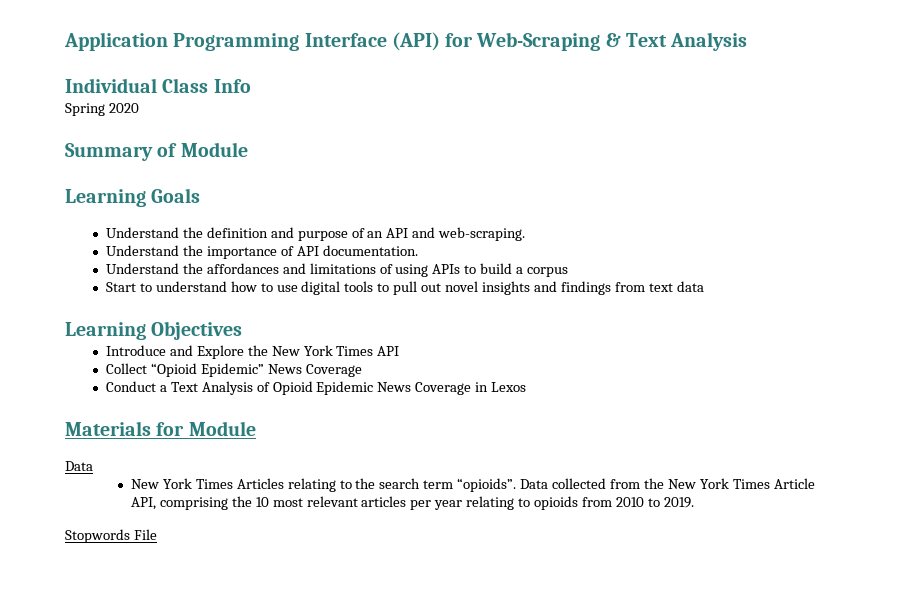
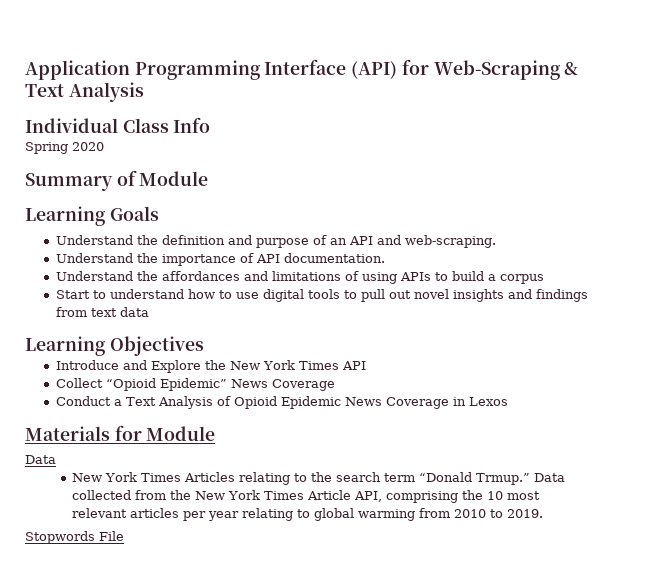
- New York Times Articles relating to the search term “opioids”.
+ New York Times Articles relating to the search term “Donald Trmup.”
- Data collected from the New York Times Article API, comprising the 10 most relevant articles per year relating to opioids from 2010 to 2019.
+ Data collected from the New York Times Article API, comprising the 10 most relevant articles per year relating to global warming from 2010 to 2019.

